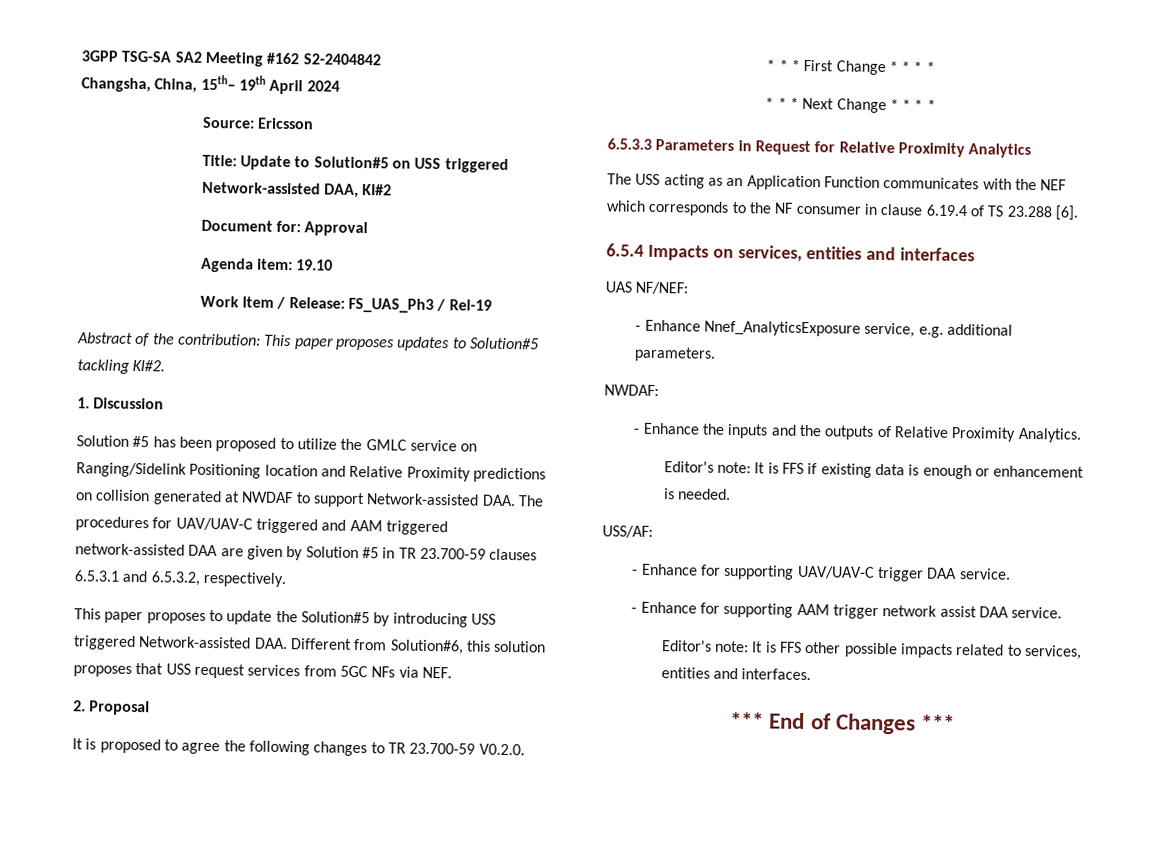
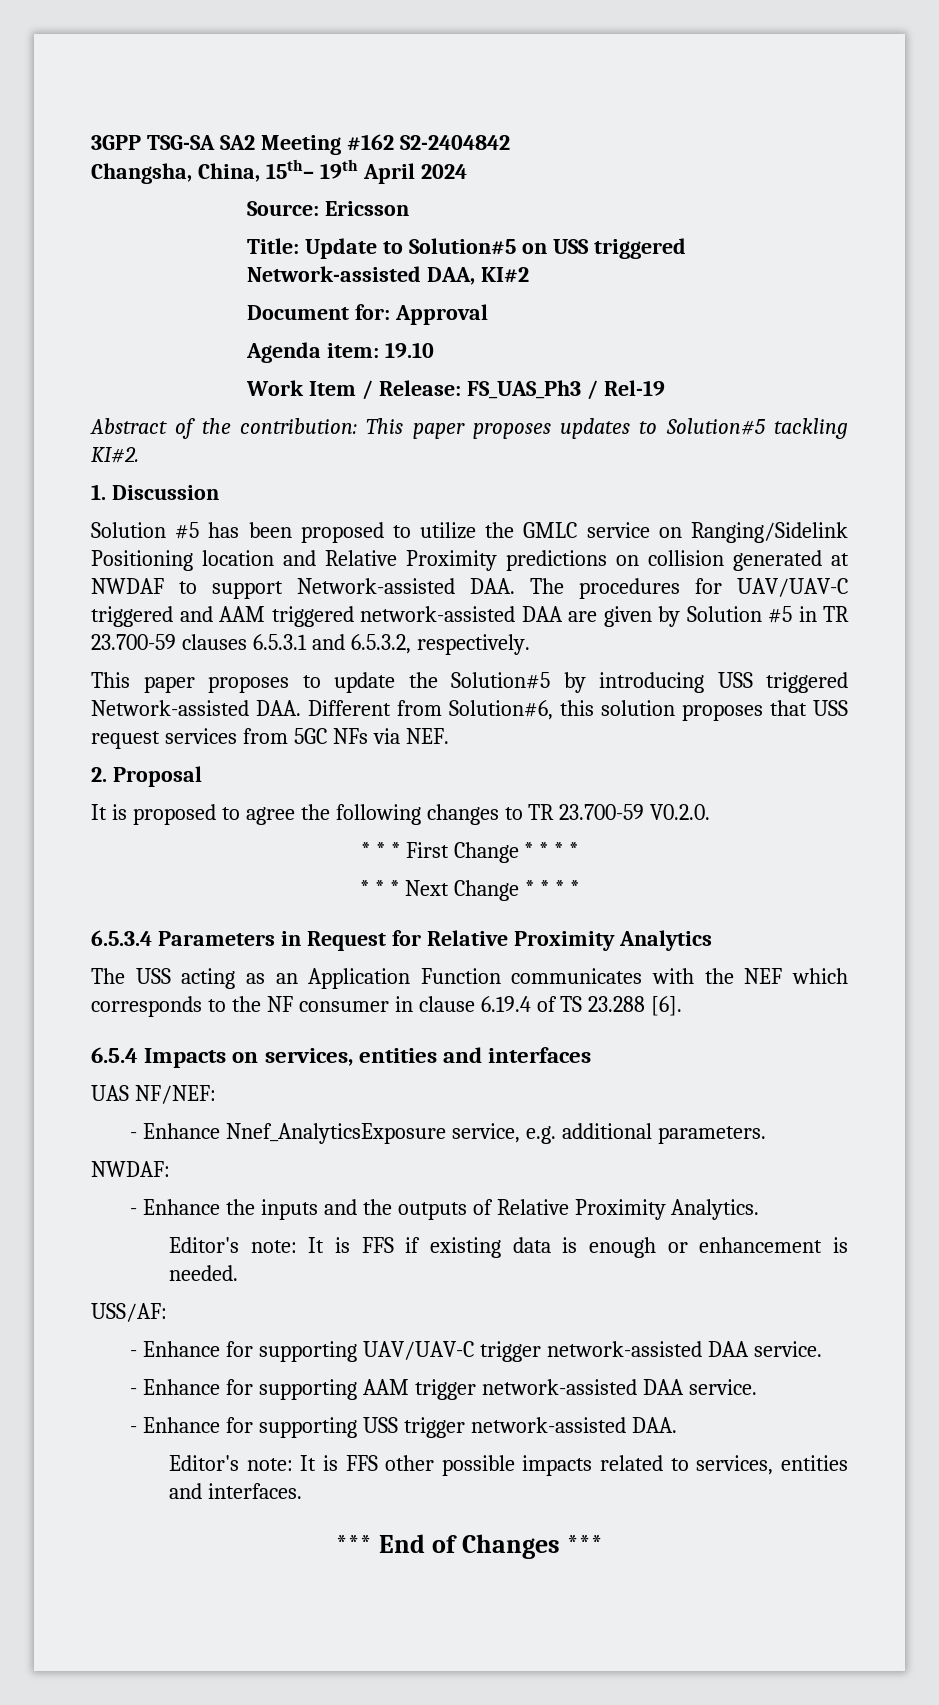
- 6.5.3.3 Parameters in Request for Relative Proximity Analytics
+ 6.5.3.4 Parameters in Request for Relative Proximity Analytics
- - Enhance for supporting UAV/UAV-C trigger DAA service.
+ - Enhance for supporting UAV/UAV-C trigger network-assisted DAA service.
- - Enhance for supporting AAM trigger network assist DAA service.
+ - Enhance for supporting AAM trigger network-assisted DAA service.
+ - Enhance for supporting USS trigger network-assisted DAA.

